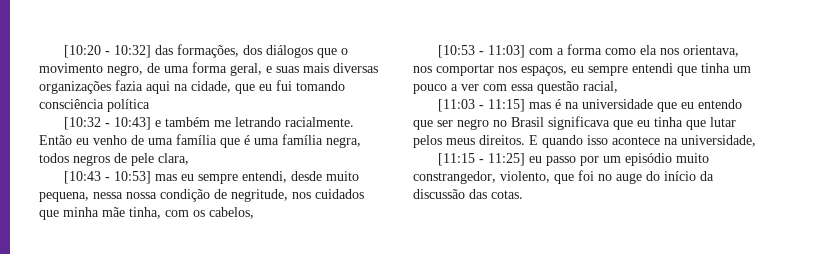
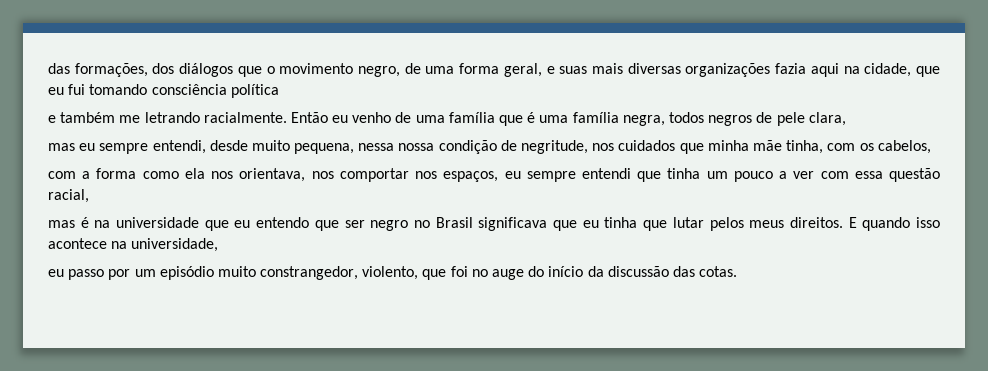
- [10:20 - 10:32] das formações, dos diálogos que o movimento negro, de uma forma geral, e suas mais diversas organizações fazia aqui na cidade, que eu fui tomando consciência política
+ das formações, dos diálogos que o movimento negro, de uma forma geral, e suas mais diversas organizações fazia aqui na cidade, que eu fui tomando consciência política
- [10:32 - 10:43] e também me letrando racialmente.
+ e também me letrando racialmente.
- [10:43 - 10:53] mas eu sempre entendi, desde muito pequena, nessa nossa condição de negritude, nos cuidados que minha mãe tinha, com os cabelos,
+ mas eu sempre entendi, desde muito pequena, nessa nossa condição de negritude, nos cuidados que minha mãe tinha, com os cabelos,
- [10:53 - 11:03] com a forma como ela nos orientava, nos comportar nos espaços, eu sempre entendi que tinha um pouco a ver com essa questão racial,
+ com a forma como ela nos orientava, nos comportar nos espaços, eu sempre entendi que tinha um pouco a ver com essa questão racial,
- [11:03 - 11:15] mas é na universidade que eu entendo que ser negro no Brasil significava que eu tinha que lutar pelos meus direitos.
+ mas é na universidade que eu entendo que ser negro no Brasil significava que eu tinha que lutar pelos meus direitos.
- [11:15 - 11:25] eu passo por um episódio muito constrangedor, violento, que foi no auge do início da discussão das cotas.
+ eu passo por um episódio muito constrangedor, violento, que foi no auge do início da discussão das cotas.

